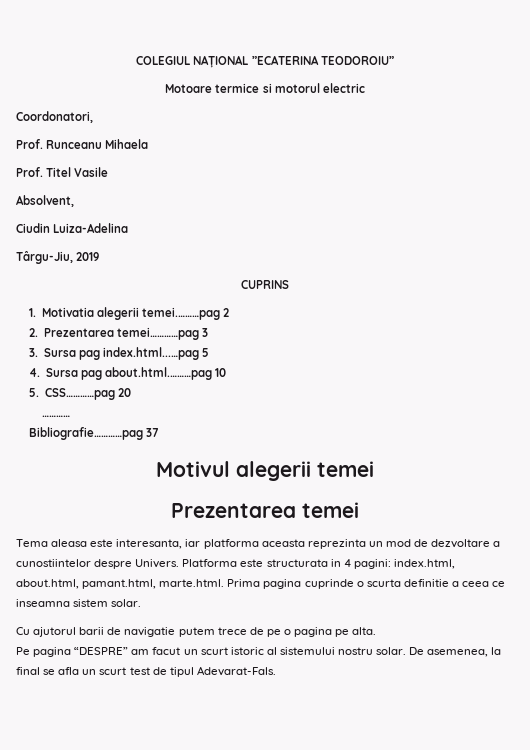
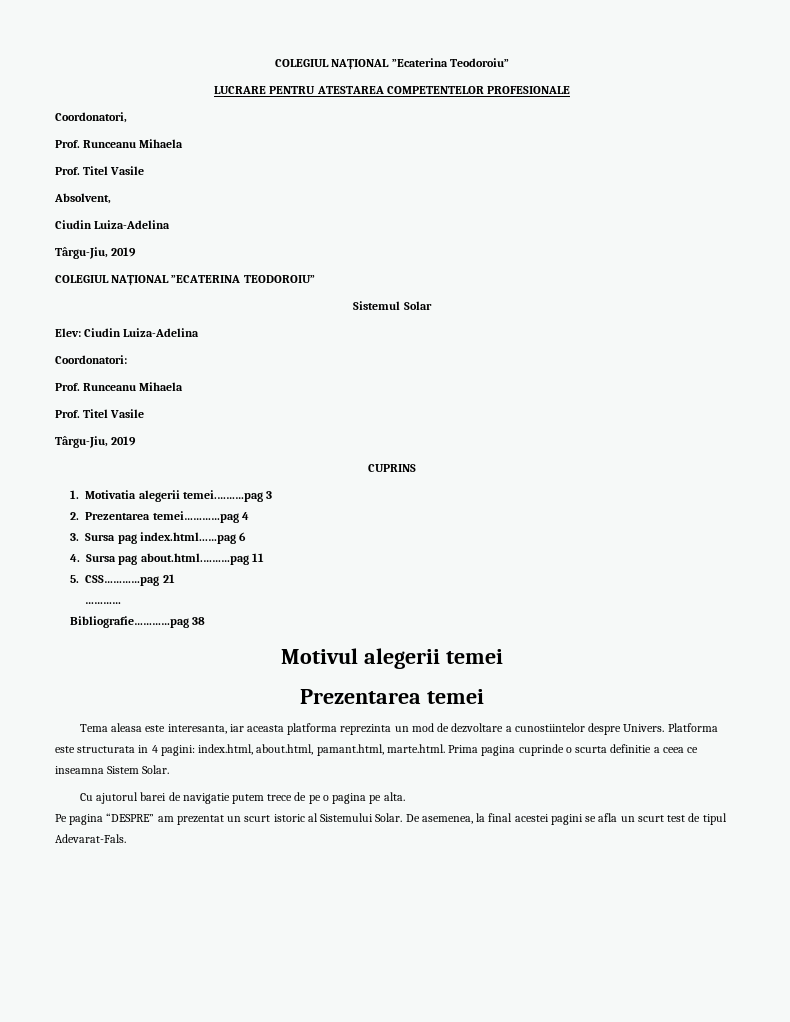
- COLEGIUL NAȚIONAL ”ECATERINA TEODOROIU”
- Motoare termice si motorul electric
+ COLEGIUL NAȚIONAL ”Ecaterina Teodoroiu”
+ LUCRARE PENTRU ATESTAREA COMPETENTELOR PROFESIONALE
+ COLEGIUL NAȚIONAL ”ECATERINA TEODOROIU”
+ Sistemul Solar
+ Elev: Ciudin Luiza-Adelina
+ Coordonatori:
+ Prof. Runceanu Mihaela
+ Prof. Titel Vasile
+ Târgu-Jiu, 2019
- 1. Motivatia alegerii temei.………pag 2
+ 1. Motivatia alegerii temei.………pag 3
- 2. Prezentarea temei…………pag 3
+ 2. Prezentarea temei…………pag 4
- 3. Sursa pag index.html...…pag 5
+ 3. Sursa pag index.html...…pag 6
- 4. Sursa pag about.html.………pag 10
+ 4. Sursa pag about.html.………pag 11
- 5. CSS…………pag 20
+ 5. CSS…………pag 21
- Bibliografie…………pag 37
+ Bibliografie…………pag 38
- Tema aleasa este interesanta, iar platforma aceasta reprezinta un mod de dezvoltare a cunostiintelor despre Univers.
+ Tema aleasa este interesanta, iar aceasta platforma reprezinta un mod de dezvoltare a cunostiintelor despre Univers.
- Platforma este structurata in 4 pagini: index.html, about.html, pamant.html, marte.html. Prima pagina cuprinde o scurta definitie a ceea ce inseamna sistem solar.
+ Platforma este structurata in 4 pagini: index.html, about.html, pamant.html, marte.html. Prima pagina cuprinde o scurta definitie a ceea ce inseamna Sistem Solar.
- Cu ajutorul barii de navigatie putem trece de pe o pagina pe alta.
+ Cu ajutorul barei de navigatie putem trece de pe o pagina pe alta.
- Pe pagina “DESPRE” am facut un scurt istoric al sistemului nostru solar.
+ Pe pagina “DESPRE” am prezentat un scurt istoric al Sistemului Solar.
- De asemenea, la final se afla un scurt test de tipul Adevarat-Fals.
+ De asemenea, la final acestei pagini se afla un scurt test de tipul Adevarat-Fals.

